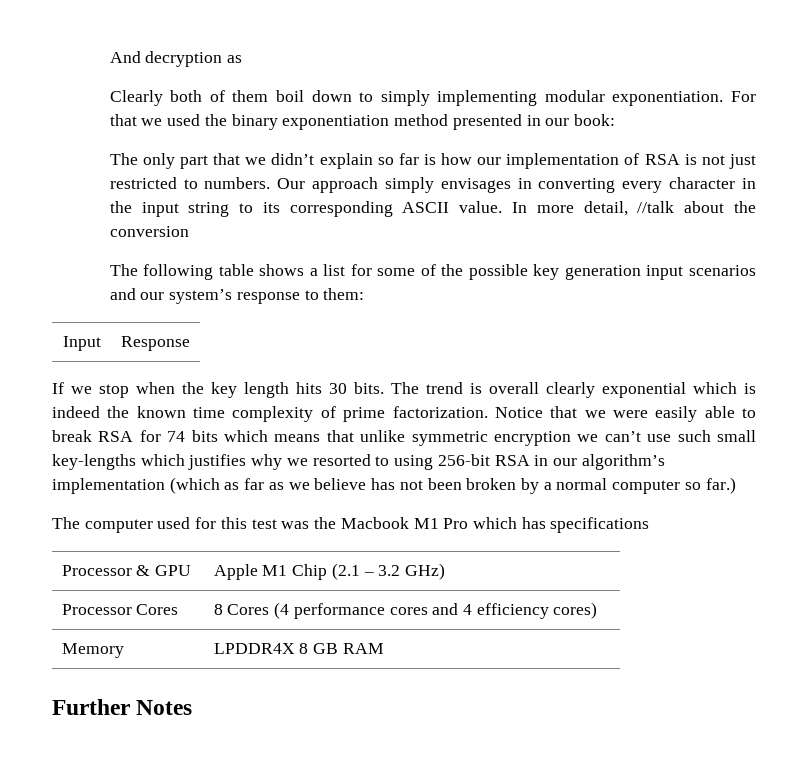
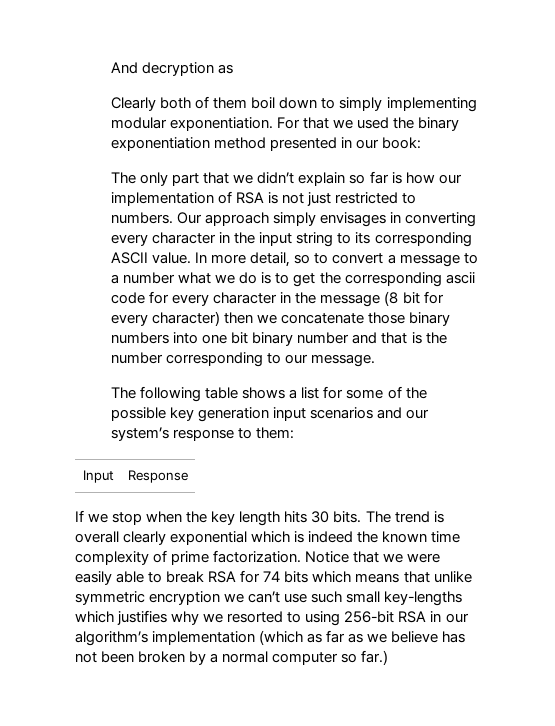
- In more detail, //talk about the conversion
+ In more detail, so to convert a message to a number what we do is to get the corresponding ascii code for every character in the message (8 bit for every character) then we concatenate those binary numbers into one bit binary number and that is the number corresponding to our message.
- The computer used for this test was the Macbook M1 Pro which has specifications
- Processor & GPU | Apple M1 Chip (2.1 – 3.2 GHz)
- Processor Cores | 8 Cores (4 performance cores and 4 efficiency cores)
- Memory | LPDDR4X 8 GB RAM
- Further Notes

